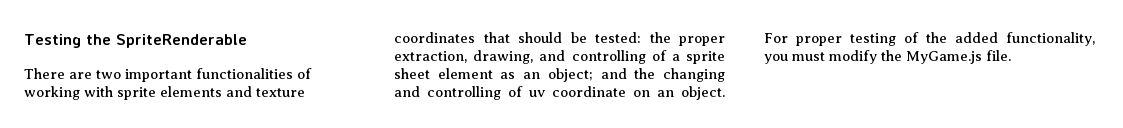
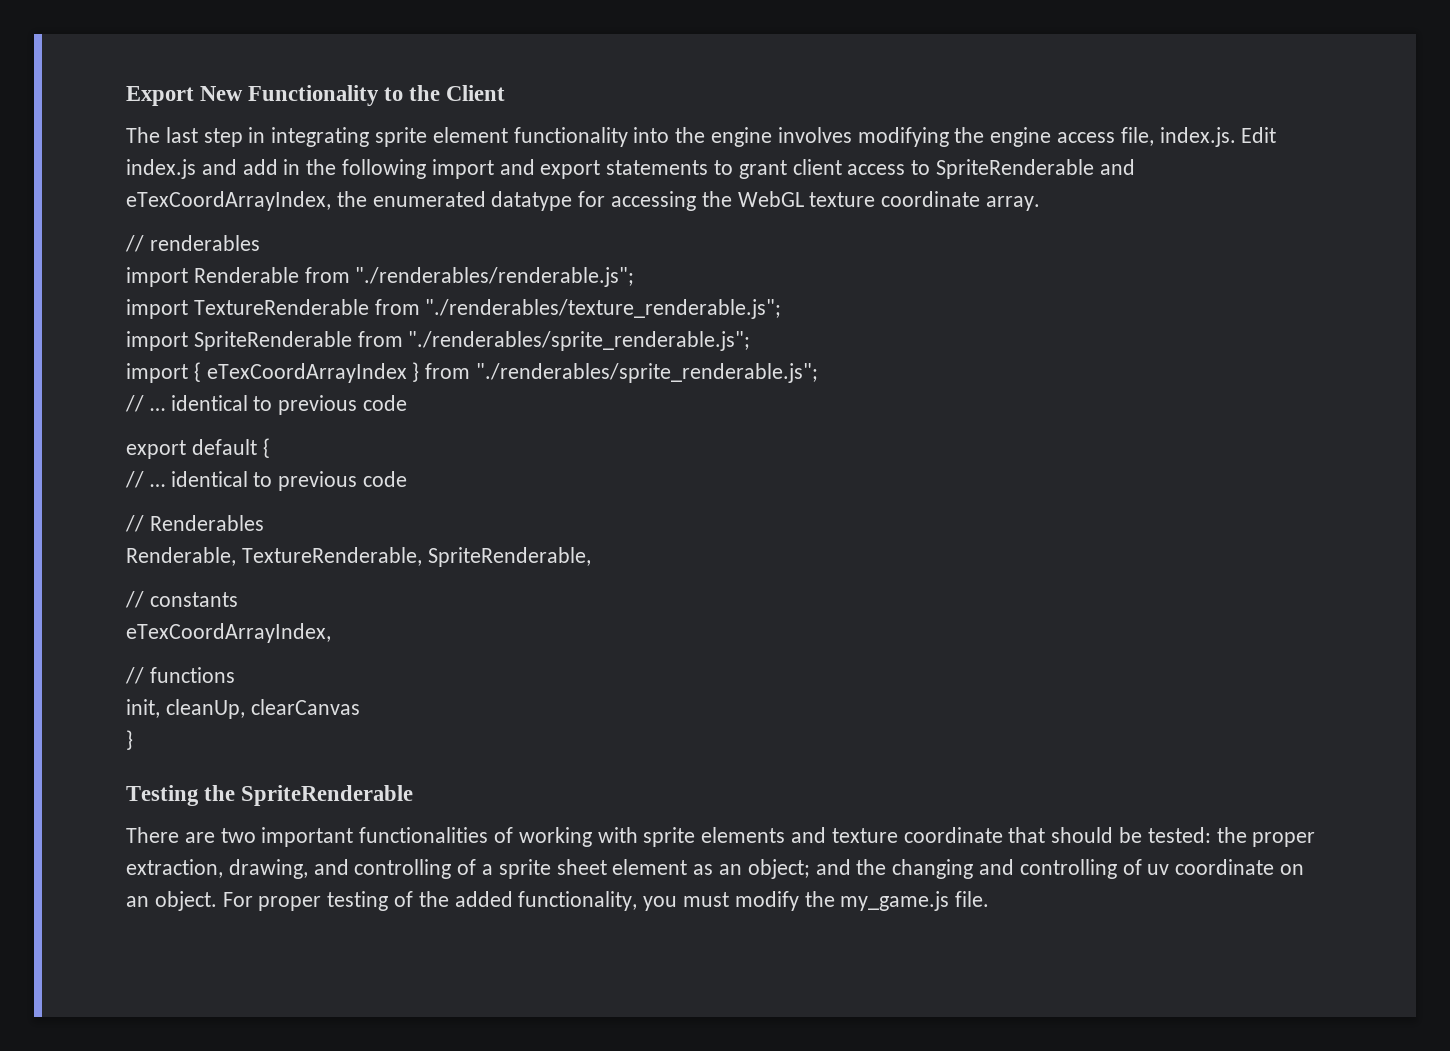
+ Export New Functionality to the Client
+ The last step in integrating sprite element functionality into the engine involves modifying the engine access file, index.js. Edit index.js and add in the following import and export statements to grant client access to SpriteRenderable and eTexCoordArrayIndex, the enumerated datatype for accessing the WebGL texture coordinate array.
+ // renderables
+ import Renderable from "./renderables/renderable.js";
+ import TextureRenderable from "./renderables/texture_renderable.js";
+ import SpriteRenderable from "./renderables/sprite_renderable.js";
+ import { eTexCoordArrayIndex } from "./renderables/sprite_renderable.js";
+ // … identical to previous code
+ export default {
+ // … identical to previous code
+ // Renderables
+ Renderable, TextureRenderable, SpriteRenderable,
+ // constants
+ eTexCoordArrayIndex,
+ // functions
+ init, cleanUp, clearCanvas
+ }
- There are two important functionalities of working with sprite elements and texture coordinates that should be tested: the proper extraction, drawing, and controlling of a sprite sheet element as an object; and the changing and controlling of uv coordinate on an object.
+ There are two important functionalities of working with sprite elements and texture coordinate that should be tested: the proper extraction, drawing, and controlling of a sprite sheet element as an object; and the changing and controlling of uv coordinate on an object.
- For proper testing of the added functionality, you must modify the MyGame.js file.
+ For proper testing of the added functionality, you must modify the my_game.js file.

